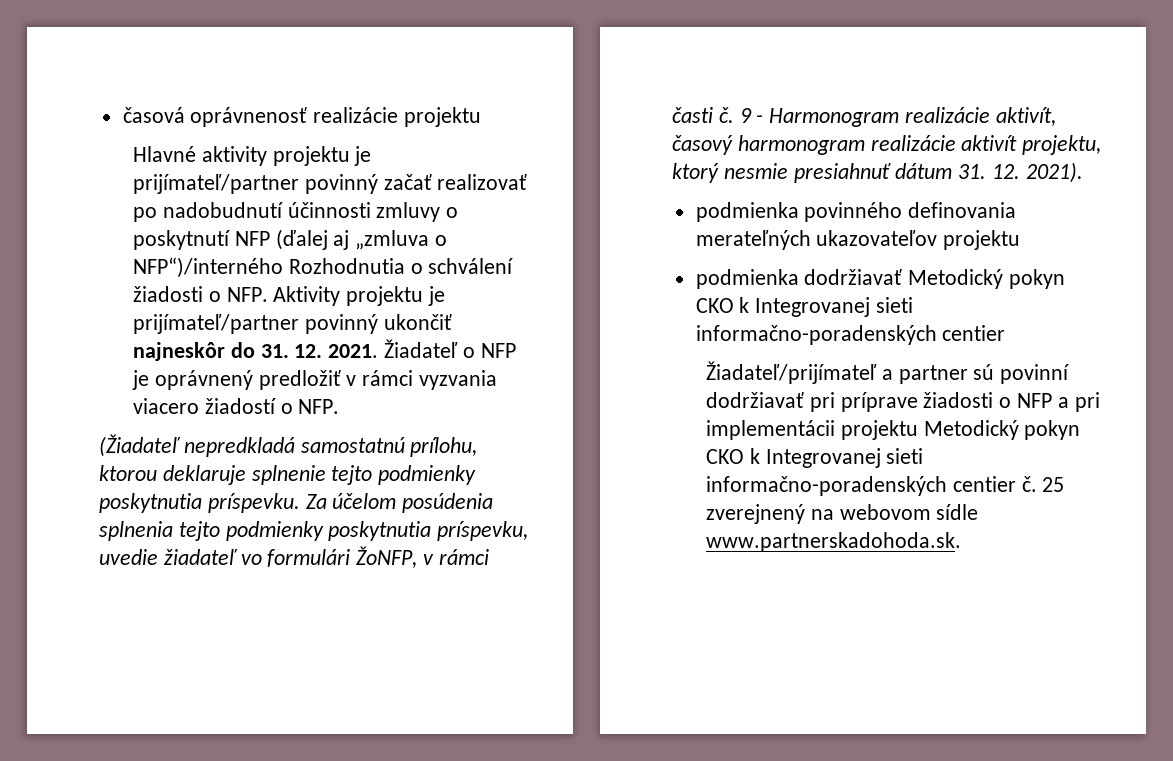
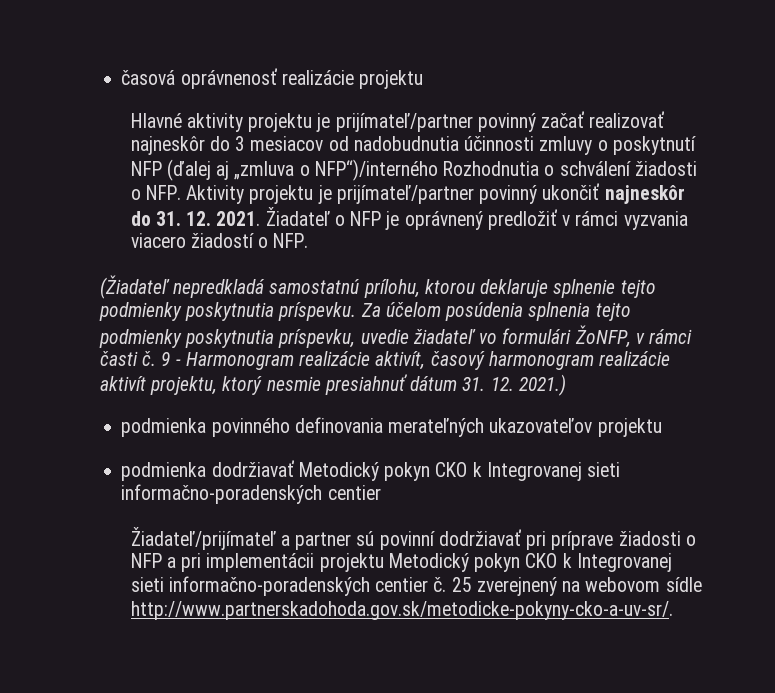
- Hlavné aktivity projektu je prijímateľ/partner povinný začať realizovať po nadobudnutí účinnosti zmluvy o poskytnutí NFP (ďalej aj „zmluva o NFP“)/interného Rozhodnutia o schválení žiadosti o NFP. Aktivity projektu je prijímateľ/partner povinný ukončiť najneskôr do 31. 12. 2021.
+ Hlavné aktivity projektu je prijímateľ/partner povinný začať realizovať najneskôr do 3 mesiacov od nadobudnutia účinnosti zmluvy o poskytnutí NFP (ďalej aj „zmluva o NFP“)/interného Rozhodnutia o schválení žiadosti o NFP. Aktivity projektu je prijímateľ/partner povinný ukončiť najneskôr do 31. 12. 2021.
- 9 - Harmonogram realizácie aktivít, časový harmonogram realizácie aktivít projektu, ktorý nesmie presiahnuť dátum 31. 12. 2021).
+ 9 - Harmonogram realizácie aktivít, časový harmonogram realizácie aktivít projektu, ktorý nesmie presiahnuť dátum 31. 12. 2021.)
- 25 zverejnený na webovom sídle www.partnerskadohoda.sk.
+ 25 zverejnený na webovom sídle http://www.partnerskadohoda.gov.sk/metodicke-pokyny-cko-a-uv-sr/.

